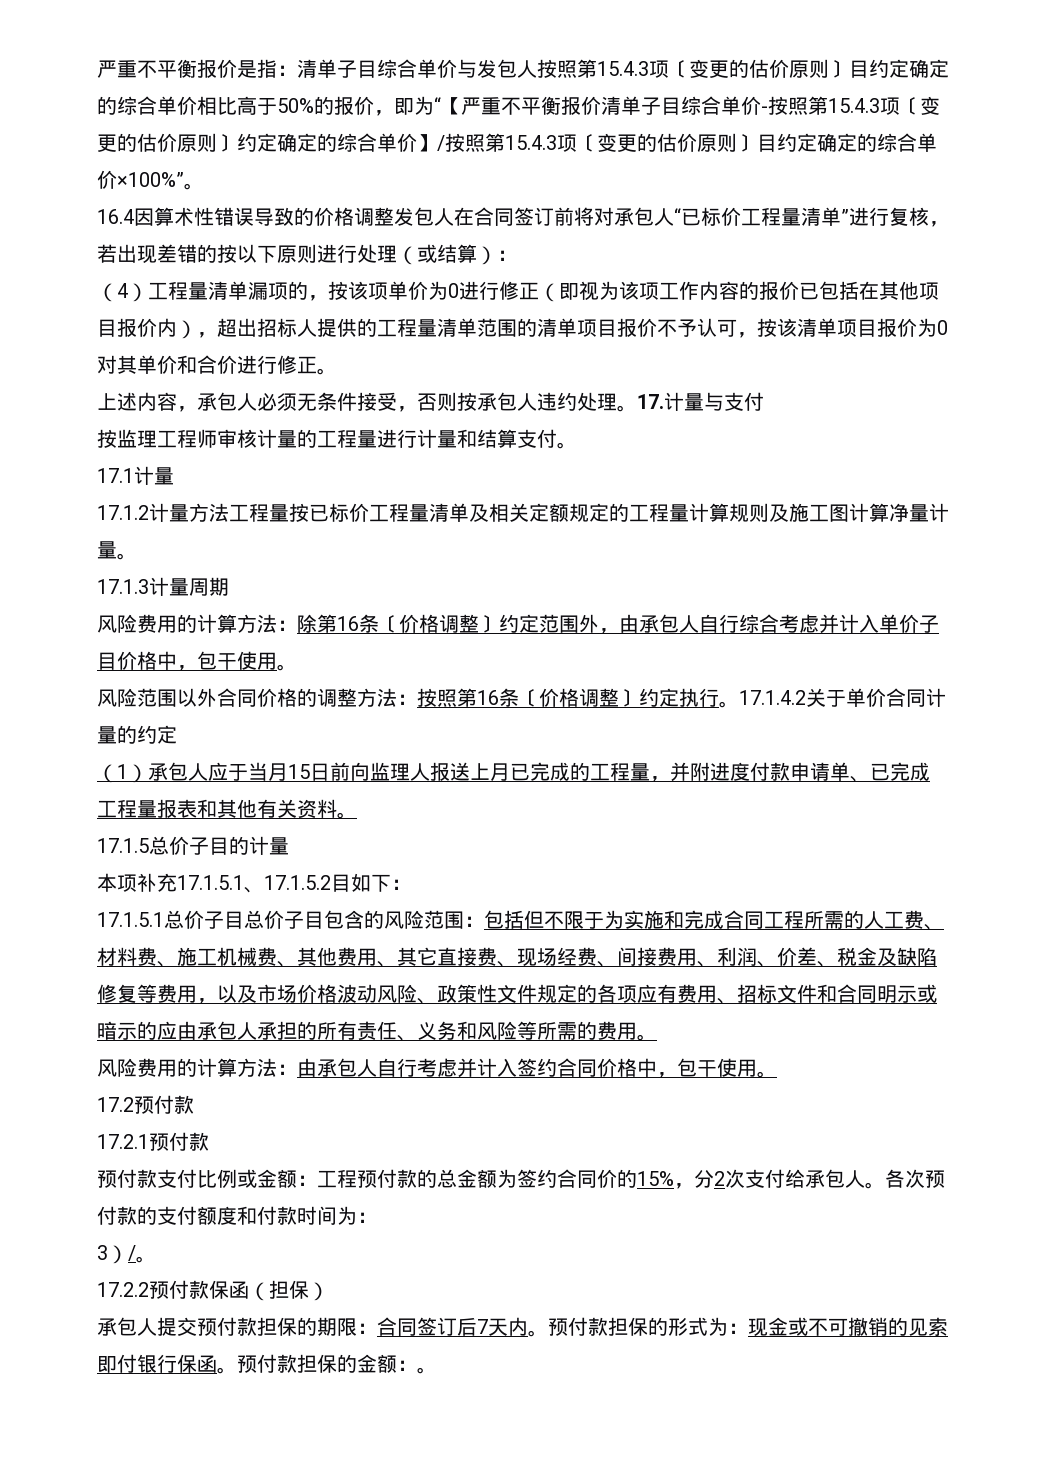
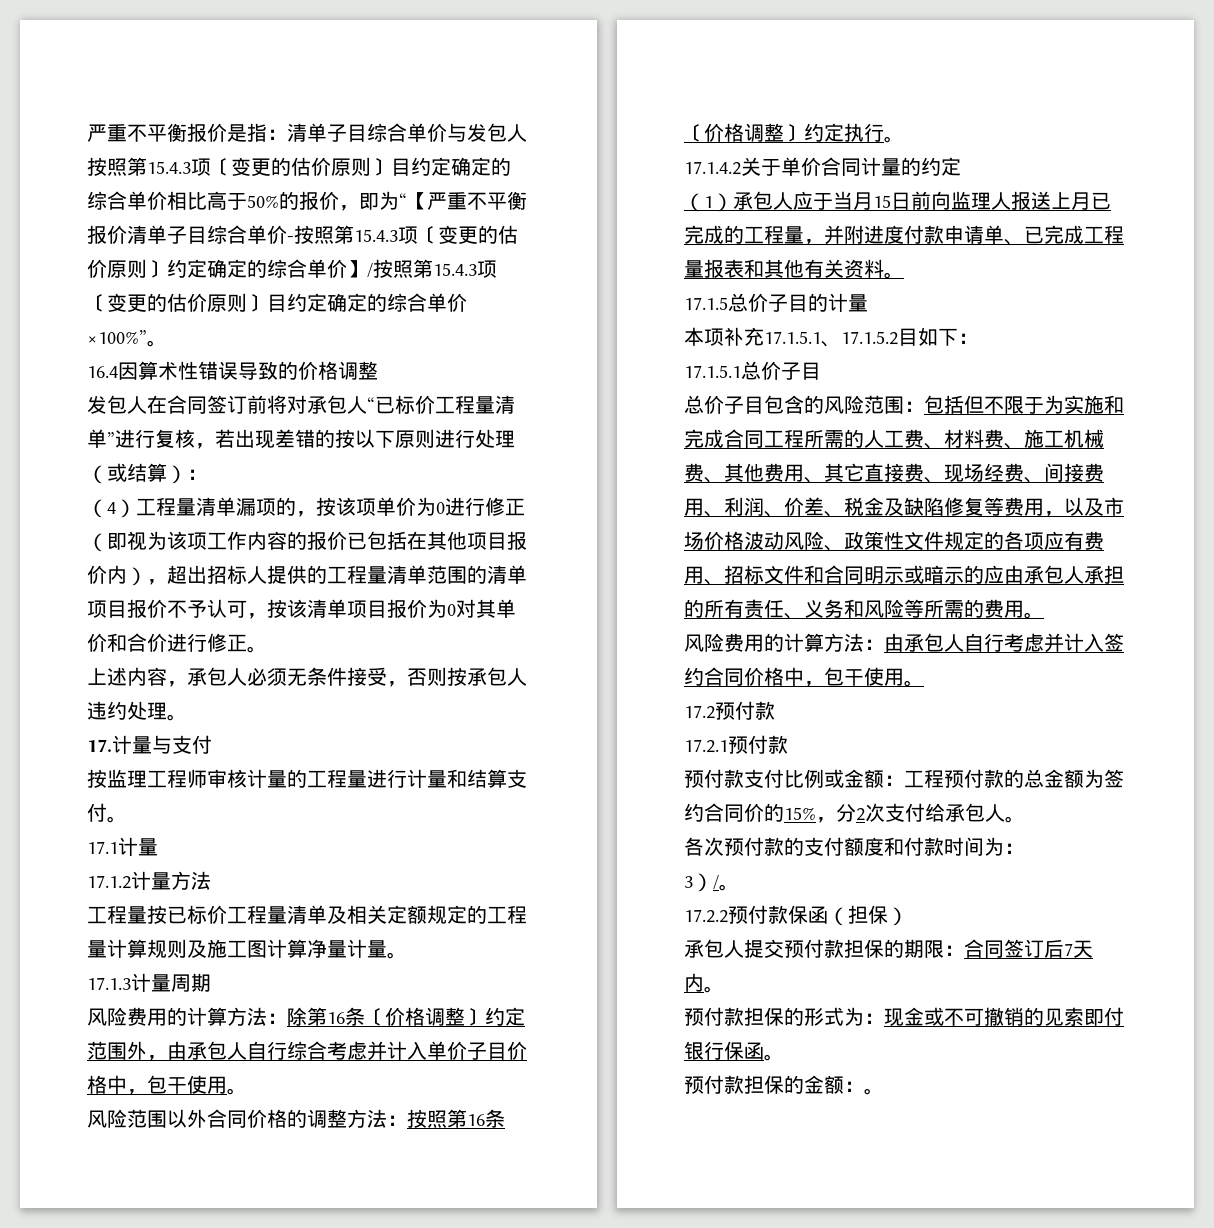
- 16.4因算术性错误导致的价格调整发包人在合同签订前将对承包人“已标价工程量清单”进行复核，若出现差错的按以下原则进行处理（或结算）：
+ 16.4因算术性错误导致的价格调整
+ 发包人在合同签订前将对承包人“已标价工程量清单”进行复核，若出现差错的按以下原则进行处理（或结算）：
- 上述内容，承包人必须无条件接受，否则按承包人违约处理。17.计量与支付
+ 上述内容，承包人必须无条件接受，否则按承包人违约处理。
+ 17.计量与支付
- 17.1.2计量方法工程量按已标价工程量清单及相关定额规定的工程量计算规则及施工图计算净量计量。
+ 17.1.2计量方法
+ 工程量按已标价工程量清单及相关定额规定的工程量计算规则及施工图计算净量计量。
- 风险范围以外合同价格的调整方法：按照第16条〔价格调整〕约定执行。17.1.4.2关于单价合同计量的约定
+ 风险范围以外合同价格的调整方法：按照第16条〔价格调整〕约定执行。
+ 17.1.4.2关于单价合同计量的约定
- 17.1.5.1总价子目总价子目包含的风险范围：
+ 17.1.5.1总价子目
+ 总价子目包含的风险范围：
- 预付款支付比例或金额：工程预付款的总金额为签约合同价的15%，分2次支付给承包人。各次预付款的支付额度和付款时间为：
+ 预付款支付比例或金额：工程预付款的总金额为签约合同价的15%，分2次支付给承包人。
+ 各次预付款的支付额度和付款时间为：
- 承包人提交预付款担保的期限：合同签订后7天内。预付款担保的形式为：现金或不可撤销的见索即付银行保函。预付款担保的金额：。
+ 承包人提交预付款担保的期限：合同签订后7天内。
+ 预付款担保的形式为：现金或不可撤销的见索即付银行保函。
+ 预付款担保的金额：。

